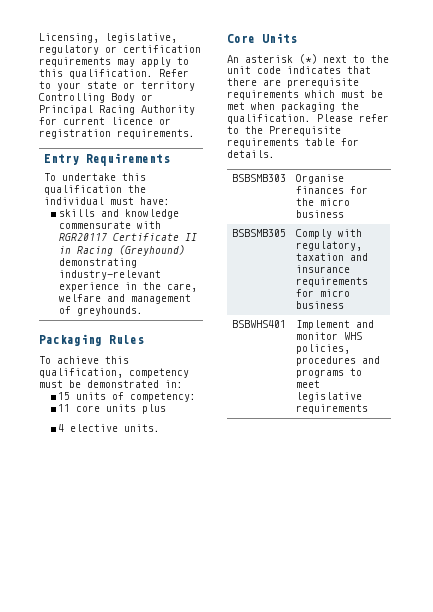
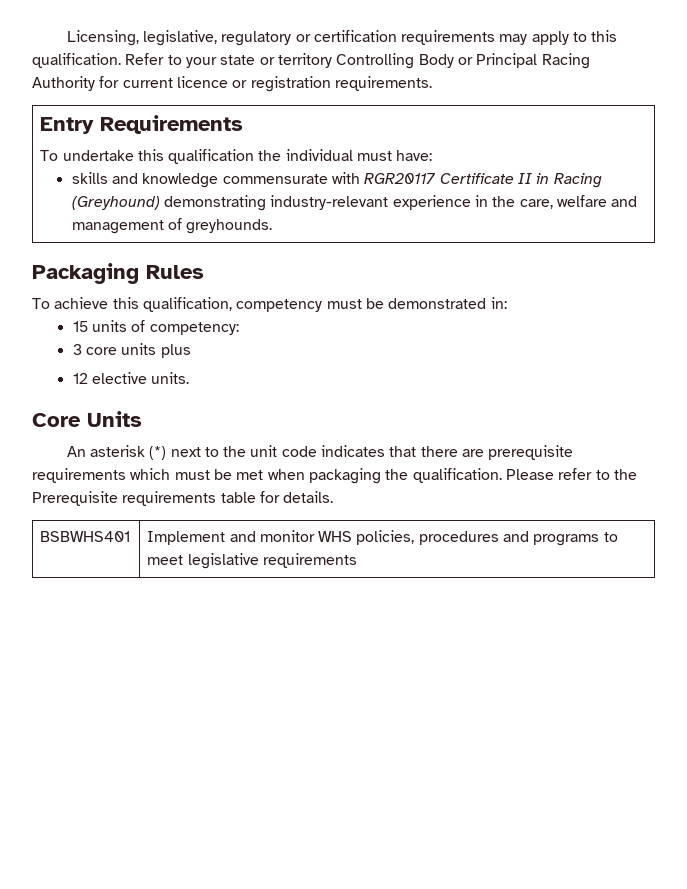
- 11 core units plus
+ 3 core units plus
- 4 elective units.
+ 12 elective units.
- BSBSMB303 | Organise finances for the micro business
- BSBSMB305 | Comply with regulatory, taxation and insurance requirements for micro business

